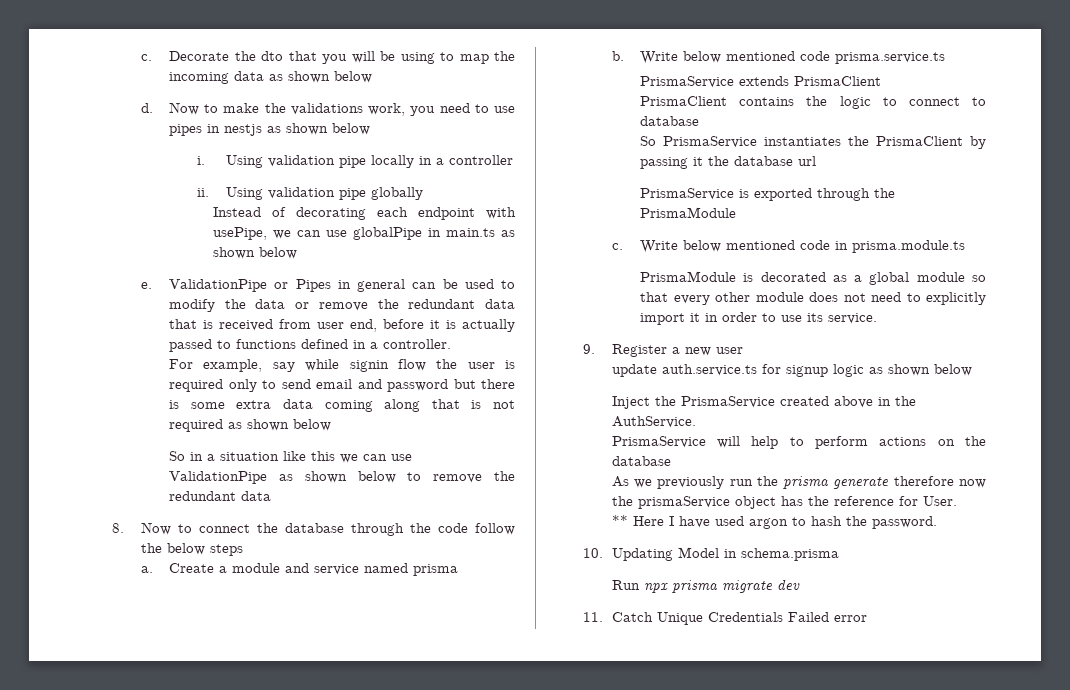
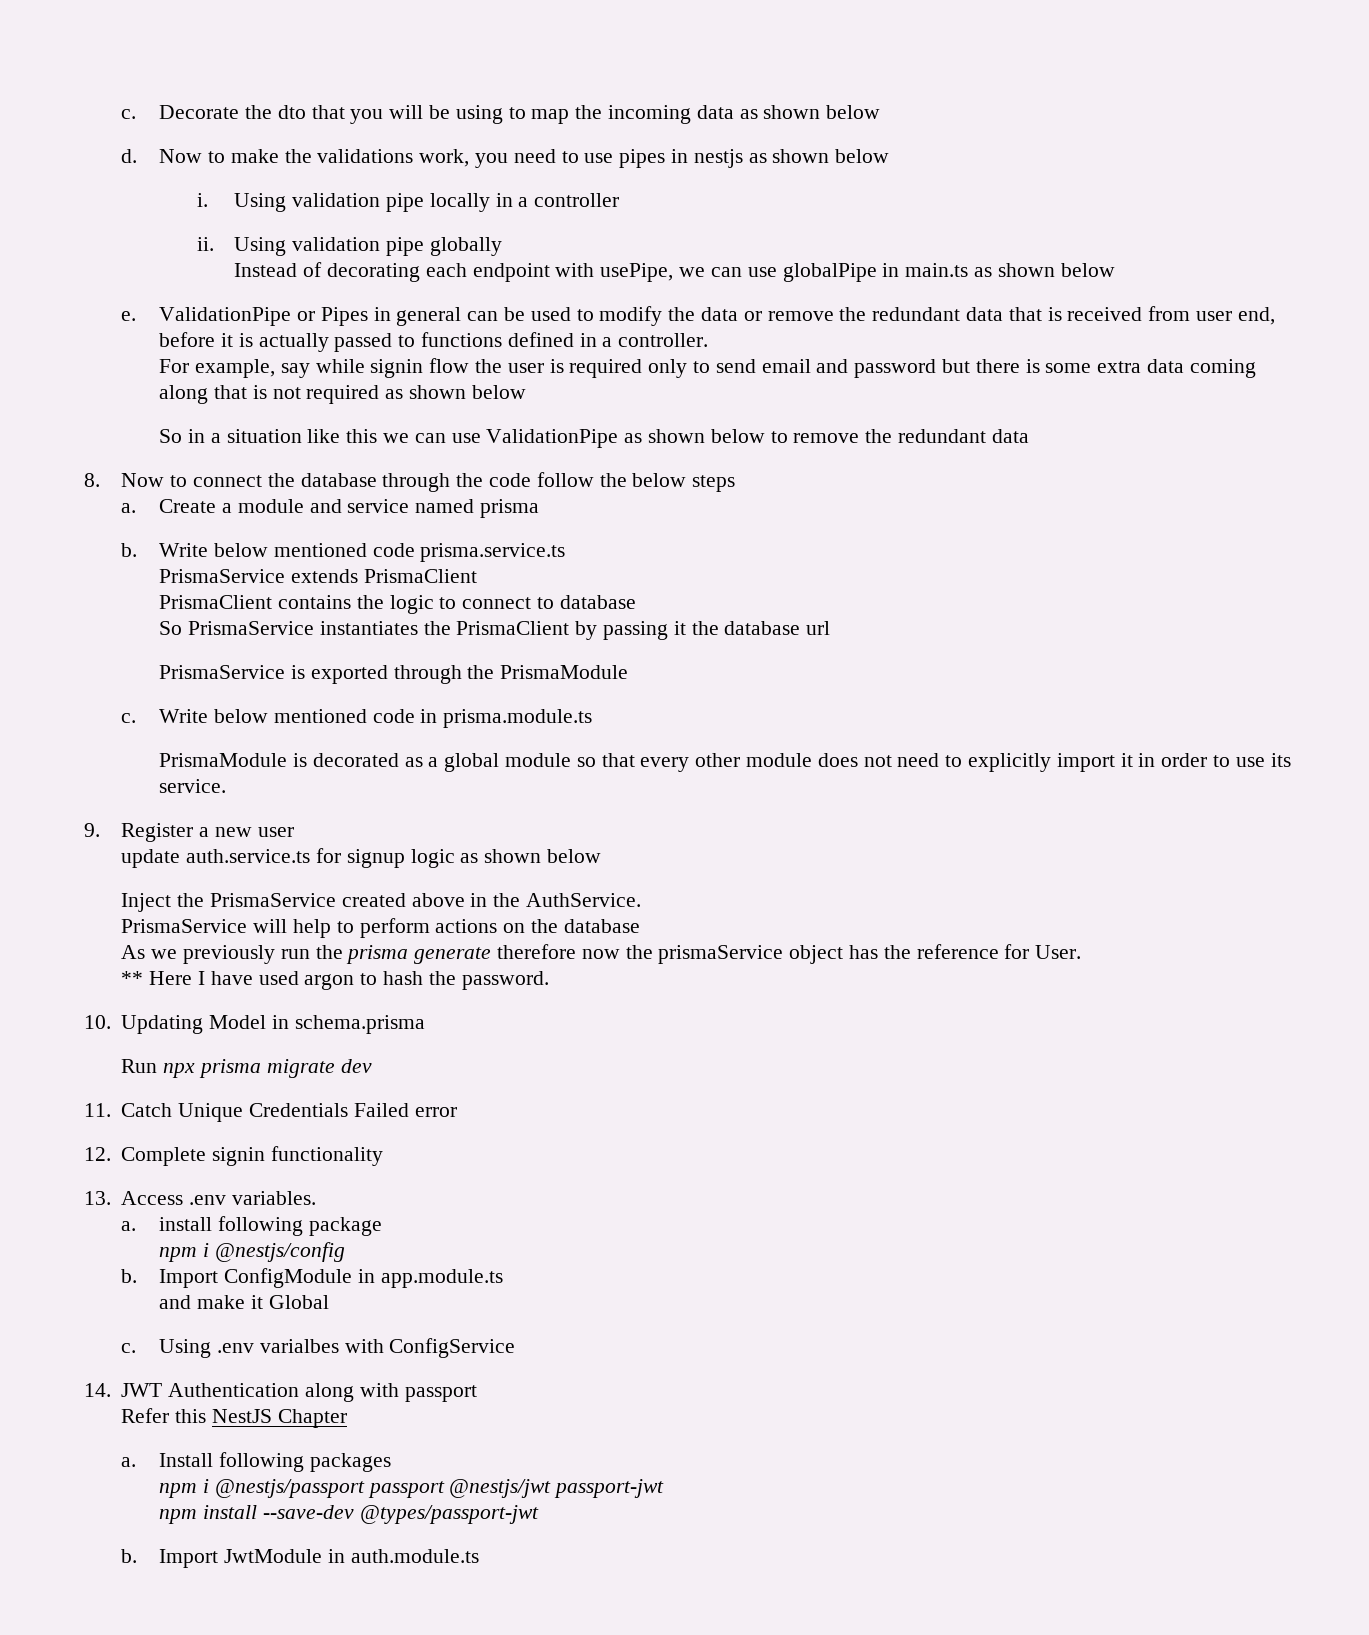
+ 12. Complete signin functionality
+ 13. Access .env variables.
+ a. install following package
+ npm i @nestjs/config
+ b. Import ConfigModule in app.module.ts
+ and make it Global
+ c. Using .env varialbes with ConfigService
+ 14. JWT Authentication along with passport
+ Refer this NestJS Chapter
+ a. Install following packages
+ npm i @nestjs/passport passport @nestjs/jwt passport-jwt
+ npm install --save-dev @types/passport-jwt
+ b. Import JwtModule in auth.module.ts

